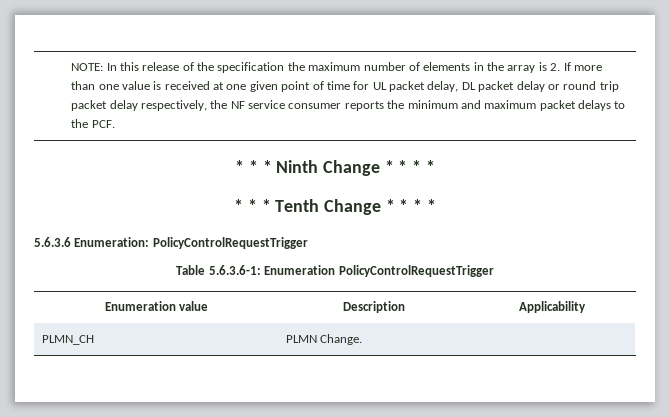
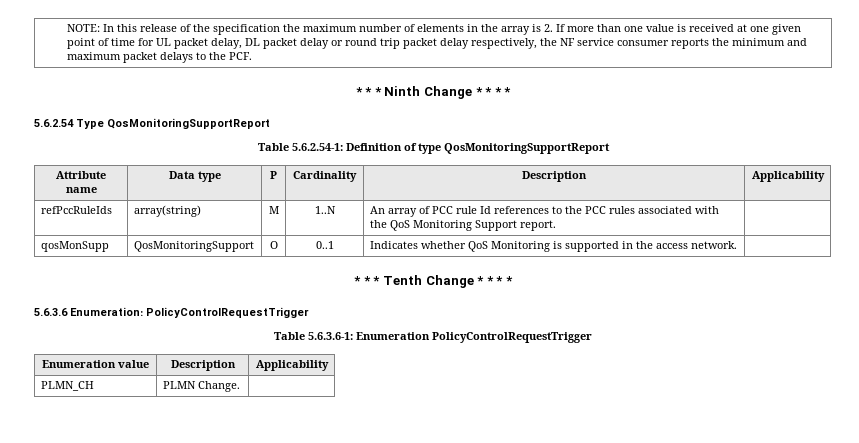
+ 5.6.2.54 Type QosMonitoringSupportReport
+ Table 5.6.2.54-1: Definition of type QosMonitoringSupportReport
+ Attribute name | Data type | P | Cardinality | Description | Applicability
+ refPccRuleIds | array(string) | M | 1..N | An array of PCC rule Id references to the PCC rules associated with the QoS Monitoring Support report. |
+ qosMonSupp | QosMonitoringSupport | O | 0..1 | Indicates whether QoS Monitoring is supported in the access network. |

